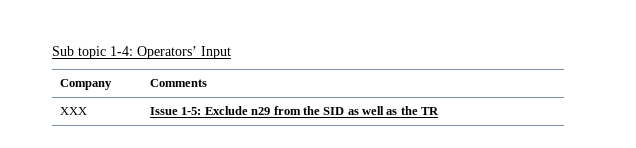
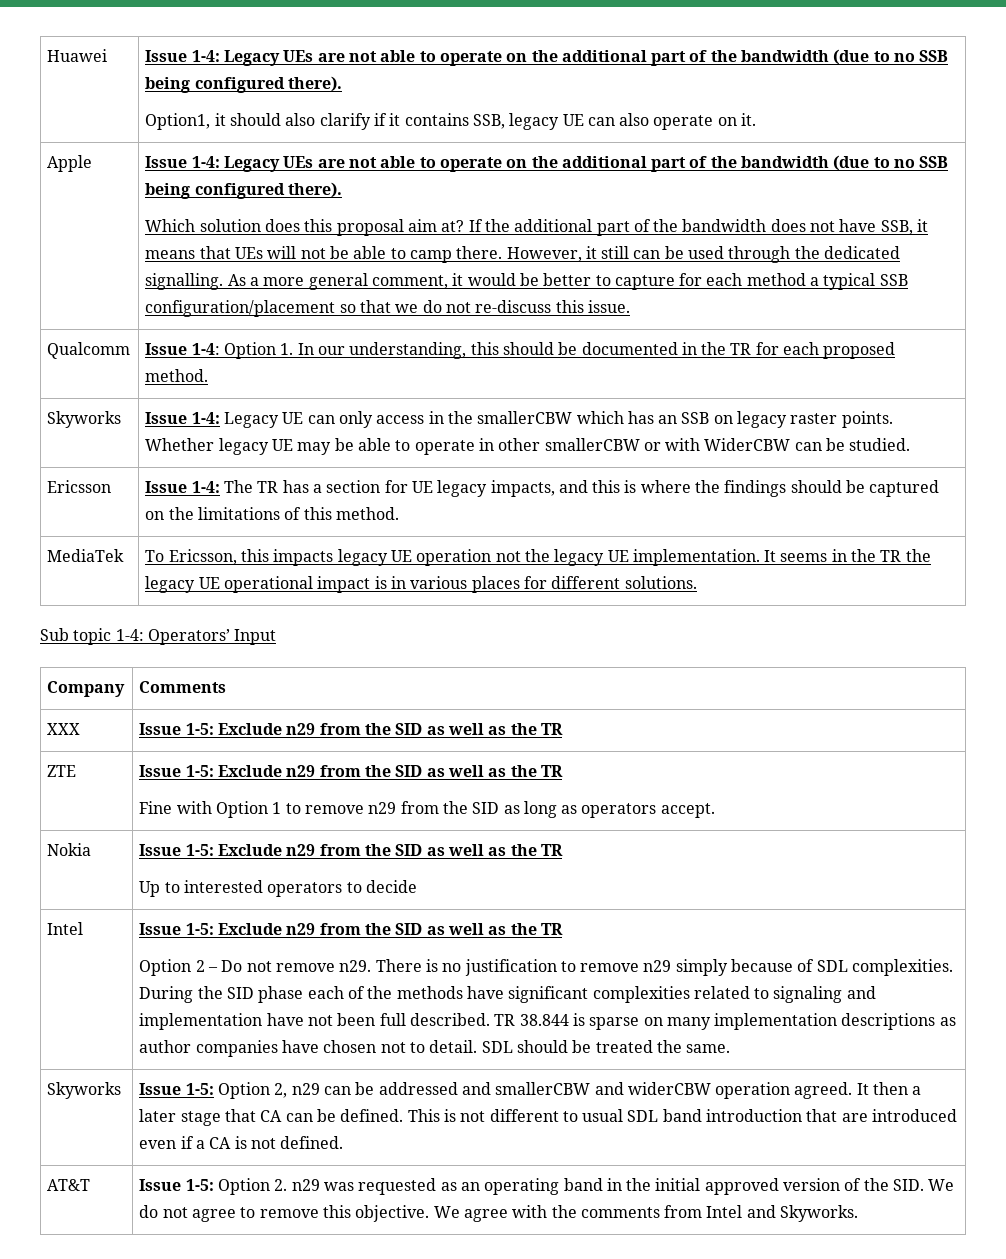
+ Huawei | Issue 1-4: Legacy UEs are not able to operate on the additional part of the bandwidth (due to no SSB being configured there).
+ Option1, it should also clarify if it contains SSB, legacy UE can also operate on it.
+ Apple | Issue 1-4: Legacy UEs are not able to operate on the additional part of the bandwidth (due to no SSB being configured there).
+ Which solution does this proposal aim at? If the additional part of the bandwidth does not have SSB, it means that UEs will not be able to camp there. However, it still can be used through the dedicated signalling. As a more general comment, it would be better to capture for each method a typical SSB configuration/placement so that we do not re-discuss this issue.
+ Qualcomm | Issue 1-4: Option 1. In our understanding, this should be documented in the TR for each proposed method.
+ Skyworks | Issue 1-4: Legacy UE can only access in the smallerCBW which has an SSB on legacy raster points. Whether legacy UE may be able to operate in other smallerCBW or with WiderCBW can be studied.
+ Ericsson | Issue 1-4: The TR has a section for UE legacy impacts, and this is where the findings should be captured on the limitations of this method.
+ MediaTek | To Ericsson, this impacts legacy UE operation not the legacy UE implementation. It seems in the TR the legacy UE operational impact is in various places for different solutions.
+ ZTE | Issue 1-5: Exclude n29 from the SID as well as the TR
+ Fine with Option 1 to remove n29 from the SID as long as operators accept.
+ Nokia | Issue 1-5: Exclude n29 from the SID as well as the TR
+ Up to interested operators to decide
+ Intel | Issue 1-5: Exclude n29 from the SID as well as the TR
+ Option 2 – Do not remove n29. There is no justification to remove n29 simply because of SDL complexities. During the SID phase each of the methods have significant complexities related to signaling and implementation have not been full described. TR 38.844 is sparse on many implementation descriptions as author companies have chosen not to detail. SDL should be treated the same.
+ Skyworks | Issue 1-5: Option 2, n29 can be addressed and smallerCBW and widerCBW operation agreed. It then a later stage that CA can be defined. This is not different to usual SDL band introduction that are introduced even if a CA is not defined.
+ AT&T | Issue 1-5: Option 2. n29 was requested as an operating band in the initial approved version of the SID. We do not agree to remove this objective. We agree with the comments from Intel and Skyworks.

